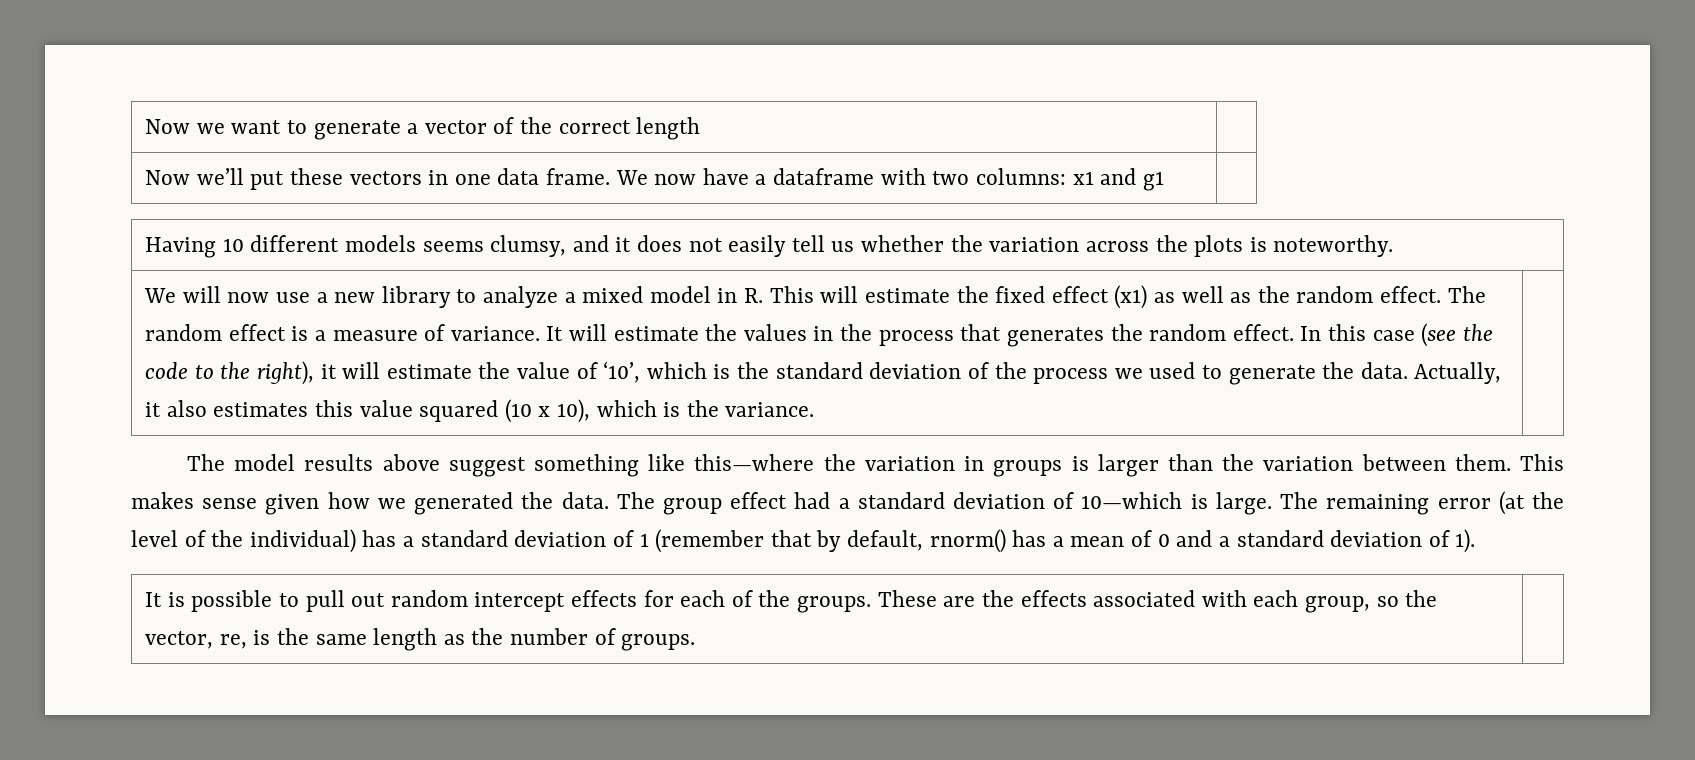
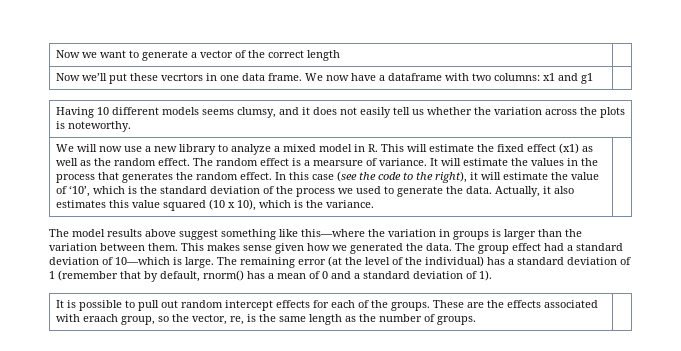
- Now we’ll put these vectors in one data frame. We now have a dataframe with two columns: x1 and g1 |
+ Now we’ll put these vecrtors in one data frame. We now have a dataframe with two columns: x1 and g1 |
- The random effect is a measure of variance.
+ The random effect is a mearsure of variance.
- It is possible to pull out random intercept effects for each of the groups. These are the effects associated with each group, so the vector, re, is the same length as the number of groups. |
+ It is possible to pull out random intercept effects for each of the groups. These are the effects associated with eraach group, so the vector, re, is the same length as the number of groups. |

